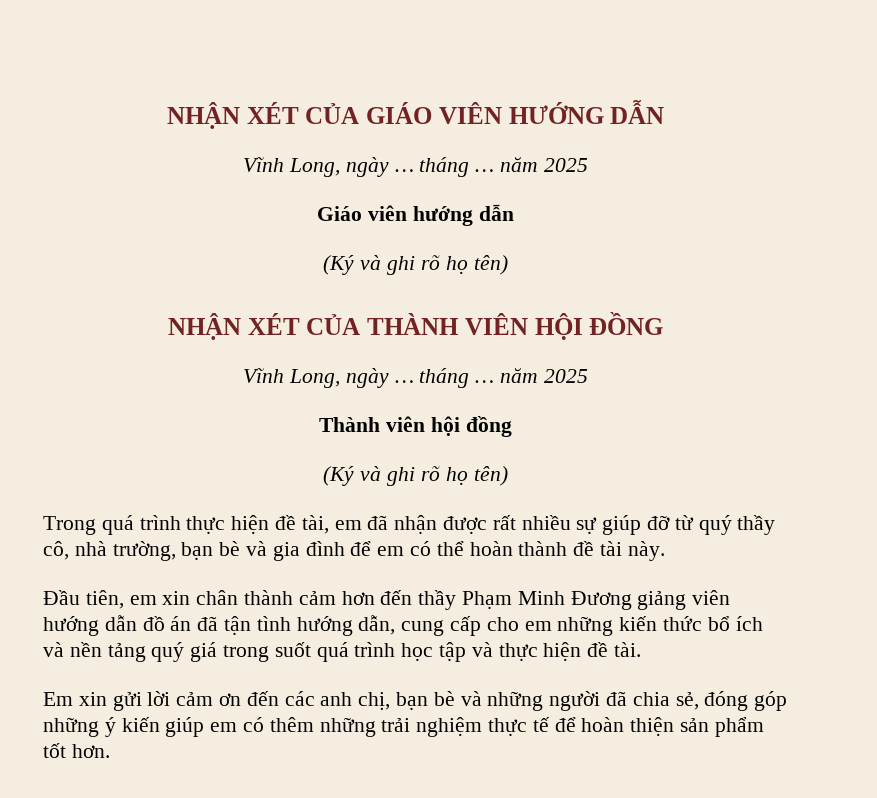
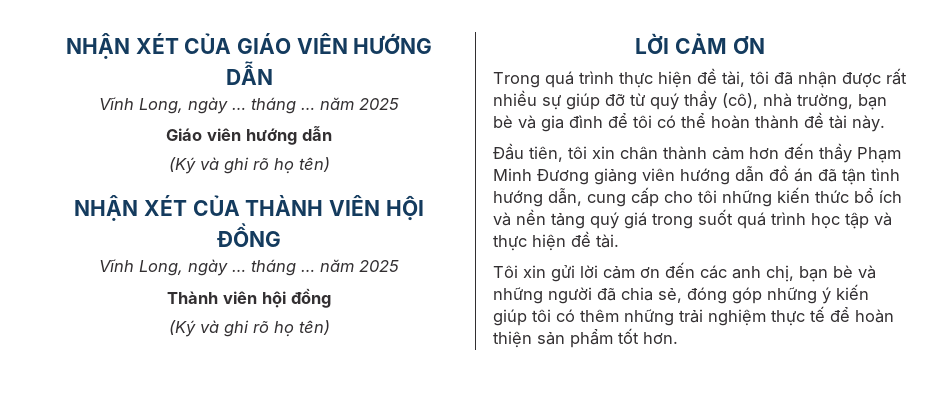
+ LỜI CẢM ƠN
- Trong quá trình thực hiện đề tài, em đã nhận được rất nhiều sự giúp đỡ từ quý thầy cô, nhà trường, bạn bè và gia đình để em có thể hoàn thành đề tài này.
+ Trong quá trình thực hiện đề tài, tôi đã nhận được rất nhiều sự giúp đỡ từ quý thầy (cô), nhà trường, bạn bè và gia đình để tôi có thể hoàn thành đề tài này.
- Đầu tiên, em xin chân thành cảm hơn đến thầy Phạm Minh Đương giảng viên hướng dẫn đồ án đã tận tình hướng dẫn, cung cấp cho em những kiến thức bổ ích và nền tảng quý giá trong suốt quá trình học tập và thực hiện đề tài.
+ Đầu tiên, tôi xin chân thành cảm hơn đến thầy Phạm Minh Đương giảng viên hướng dẫn đồ án đã tận tình hướng dẫn, cung cấp cho tôi những kiến thức bổ ích và nền tảng quý giá trong suốt quá trình học tập và thực hiện đề tài.
- Em xin gửi lời cảm ơn đến các anh chị, bạn bè và những người đã chia sẻ, đóng góp những ý kiến giúp em có thêm những trải nghiệm thực tế để hoàn thiện sản phẩm tốt hơn.
+ Tôi xin gửi lời cảm ơn đến các anh chị, bạn bè và những người đã chia sẻ, đóng góp những ý kiến giúp tôi có thêm những trải nghiệm thực tế để hoàn thiện sản phẩm tốt hơn.

